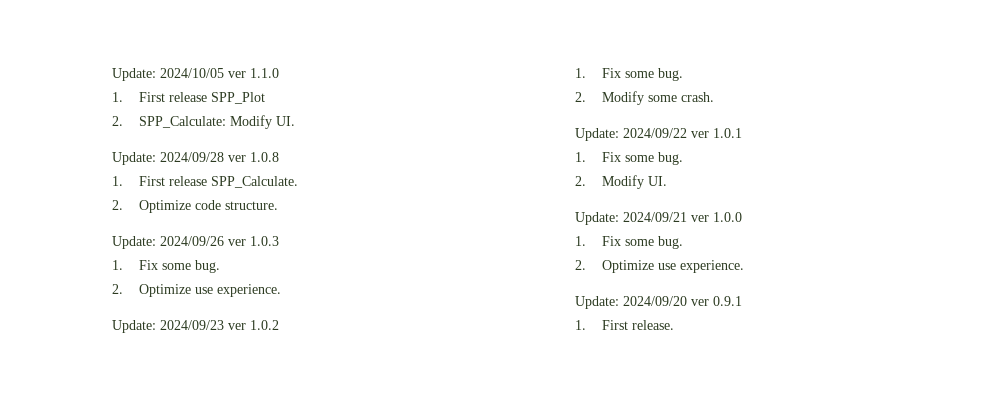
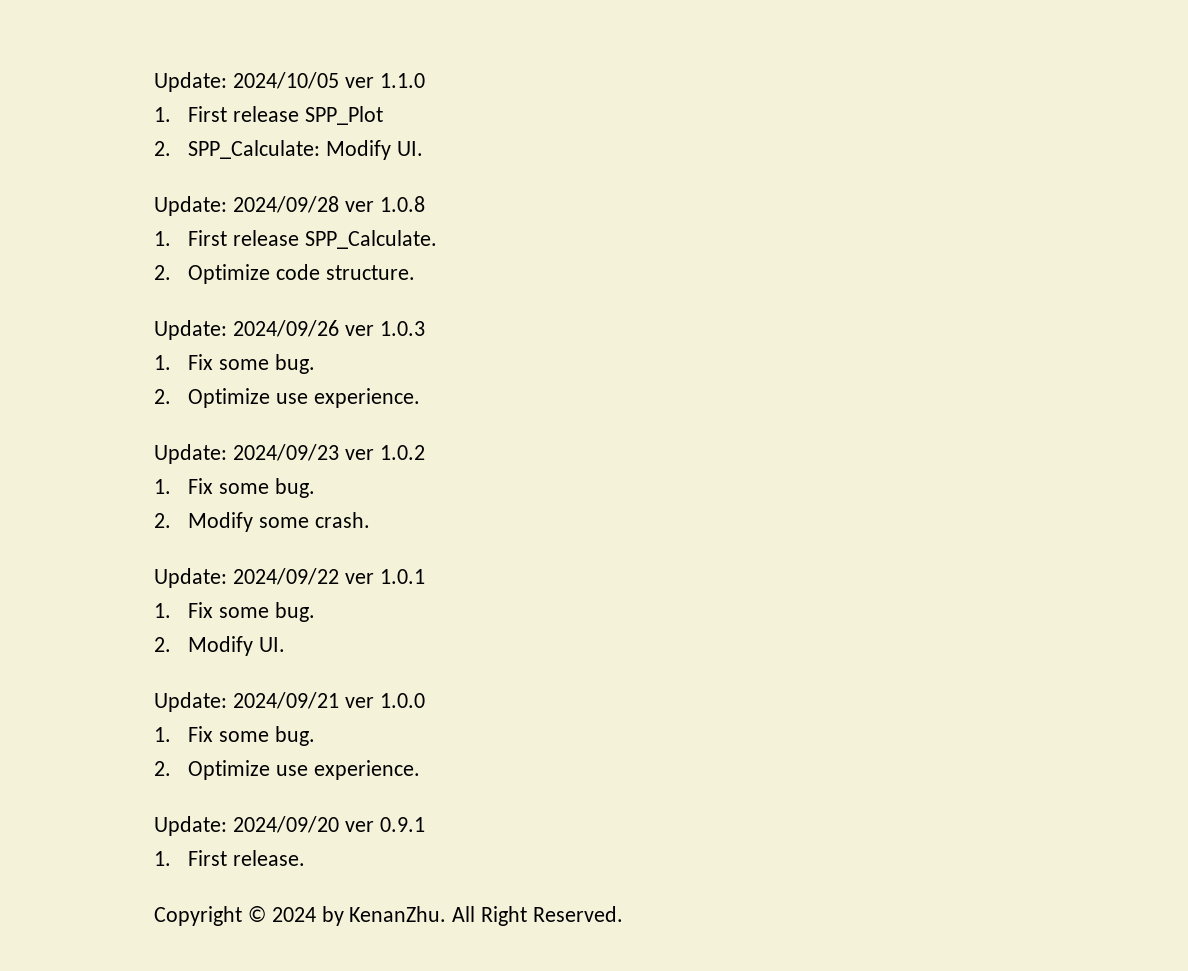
+ Copyright © 2024 by KenanZhu. All Right Reserved.

